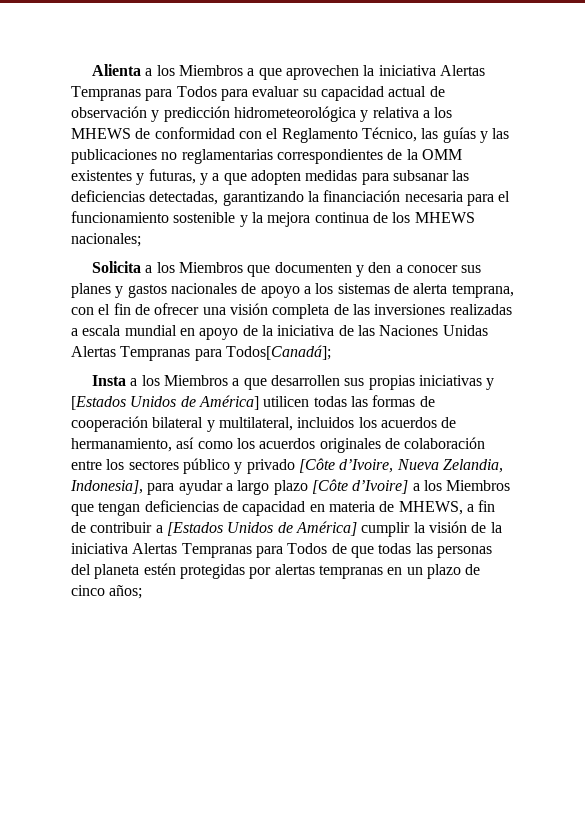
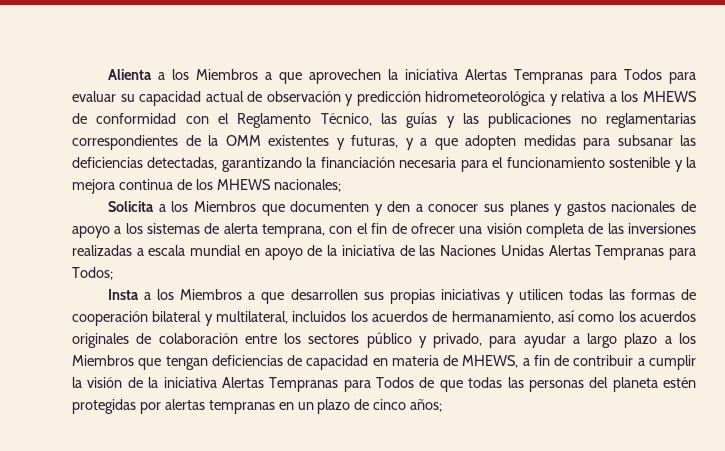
- Solicita a los Miembros que documenten y den a conocer sus planes y gastos nacionales de apoyo a los sistemas de alerta temprana, con el fin de ofrecer una visión completa de las inversiones realizadas a escala mundial en apoyo de la iniciativa de las Naciones Unidas Alertas Tempranas para Todos[Canadá];
+ Solicita a los Miembros que documenten y den a conocer sus planes y gastos nacionales de apoyo a los sistemas de alerta temprana, con el fin de ofrecer una visión completa de las inversiones realizadas a escala mundial en apoyo de la iniciativa de las Naciones Unidas Alertas Tempranas para Todos;
- Insta a los Miembros a que desarrollen sus propias iniciativas y [Estados Unidos de América] utilicen todas las formas de cooperación bilateral y multilateral, incluidos los acuerdos de hermanamiento, así como los acuerdos originales de colaboración entre los sectores público y privado [Côte d’Ivoire, Nueva Zelandia, Indonesia], para ayudar a largo plazo [Côte d’Ivoire] a los Miembros que tengan deficiencias de capacidad en materia de MHEWS, a fin de contribuir a [Estados Unidos de América] cumplir la visión de la iniciativa Alertas Tempranas para Todos de que todas las personas del planeta estén protegidas por alertas tempranas en un plazo de cinco años;
+ Insta a los Miembros a que desarrollen sus propias iniciativas y utilicen todas las formas de cooperación bilateral y multilateral, incluidos los acuerdos de hermanamiento, así como los acuerdos originales de colaboración entre los sectores público y privado, para ayudar a largo plazo a los Miembros que tengan deficiencias de capacidad en materia de MHEWS, a fin de contribuir a cumplir la visión de la iniciativa Alertas Tempranas para Todos de que todas las personas del planeta estén protegidas por alertas tempranas en un plazo de cinco años;

